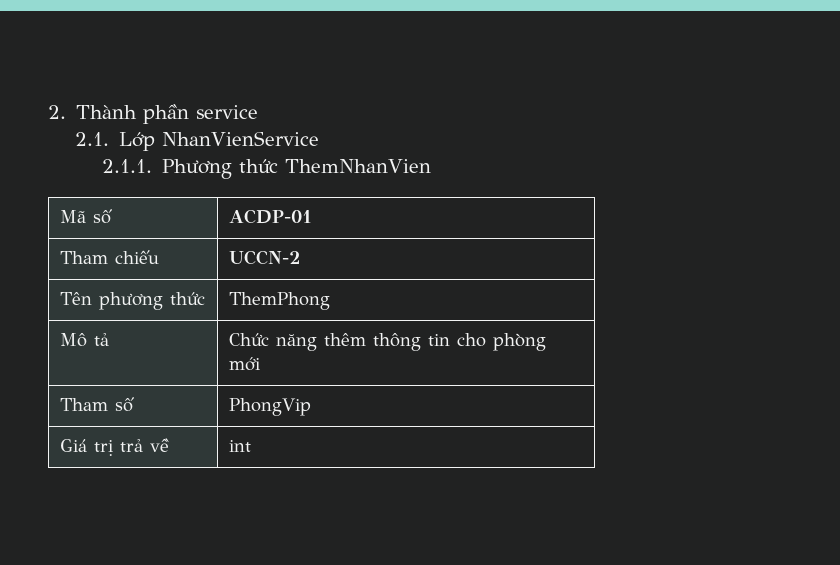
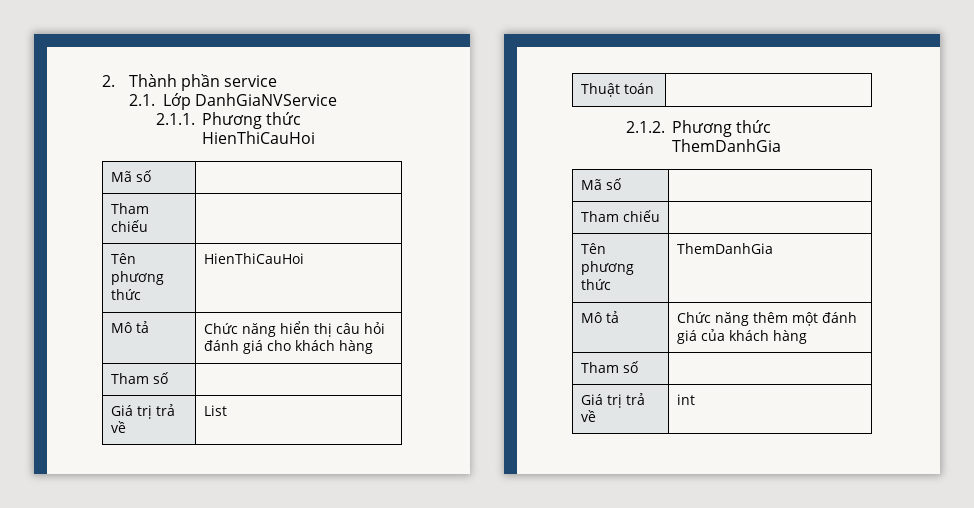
- 2.1. Lớp NhanVienService
+ 2.1. Lớp DanhGiaNVService
- 2.1.1. Phương thức ThemNhanVien
- Mã số | ACDP-01
- Tham chiếu | UCCN-2
- Tên phương thức | ThemPhong
+ 2.1.1. Phương thức HienThiCauHoi
+ Mã số |
+ Tham chiếu |
+ Tên phương thức | HienThiCauHoi
+ Mô tả | Chức năng hiển thị câu hỏi đánh giá cho khách hàng
+ Tham số |
+ Giá trị trả về | List
+ Thuật toán |
+ 2.1.2. Phương thức ThemDanhGia
+ Mã số |
+ Tham chiếu |
+ Tên phương thức | ThemDanhGia
- Mô tả | Chức năng thêm thông tin cho phòng mới
- Tham số | PhongVip
+ Mô tả | Chức năng thêm một đánh giá của khách hàng
+ Tham số |

